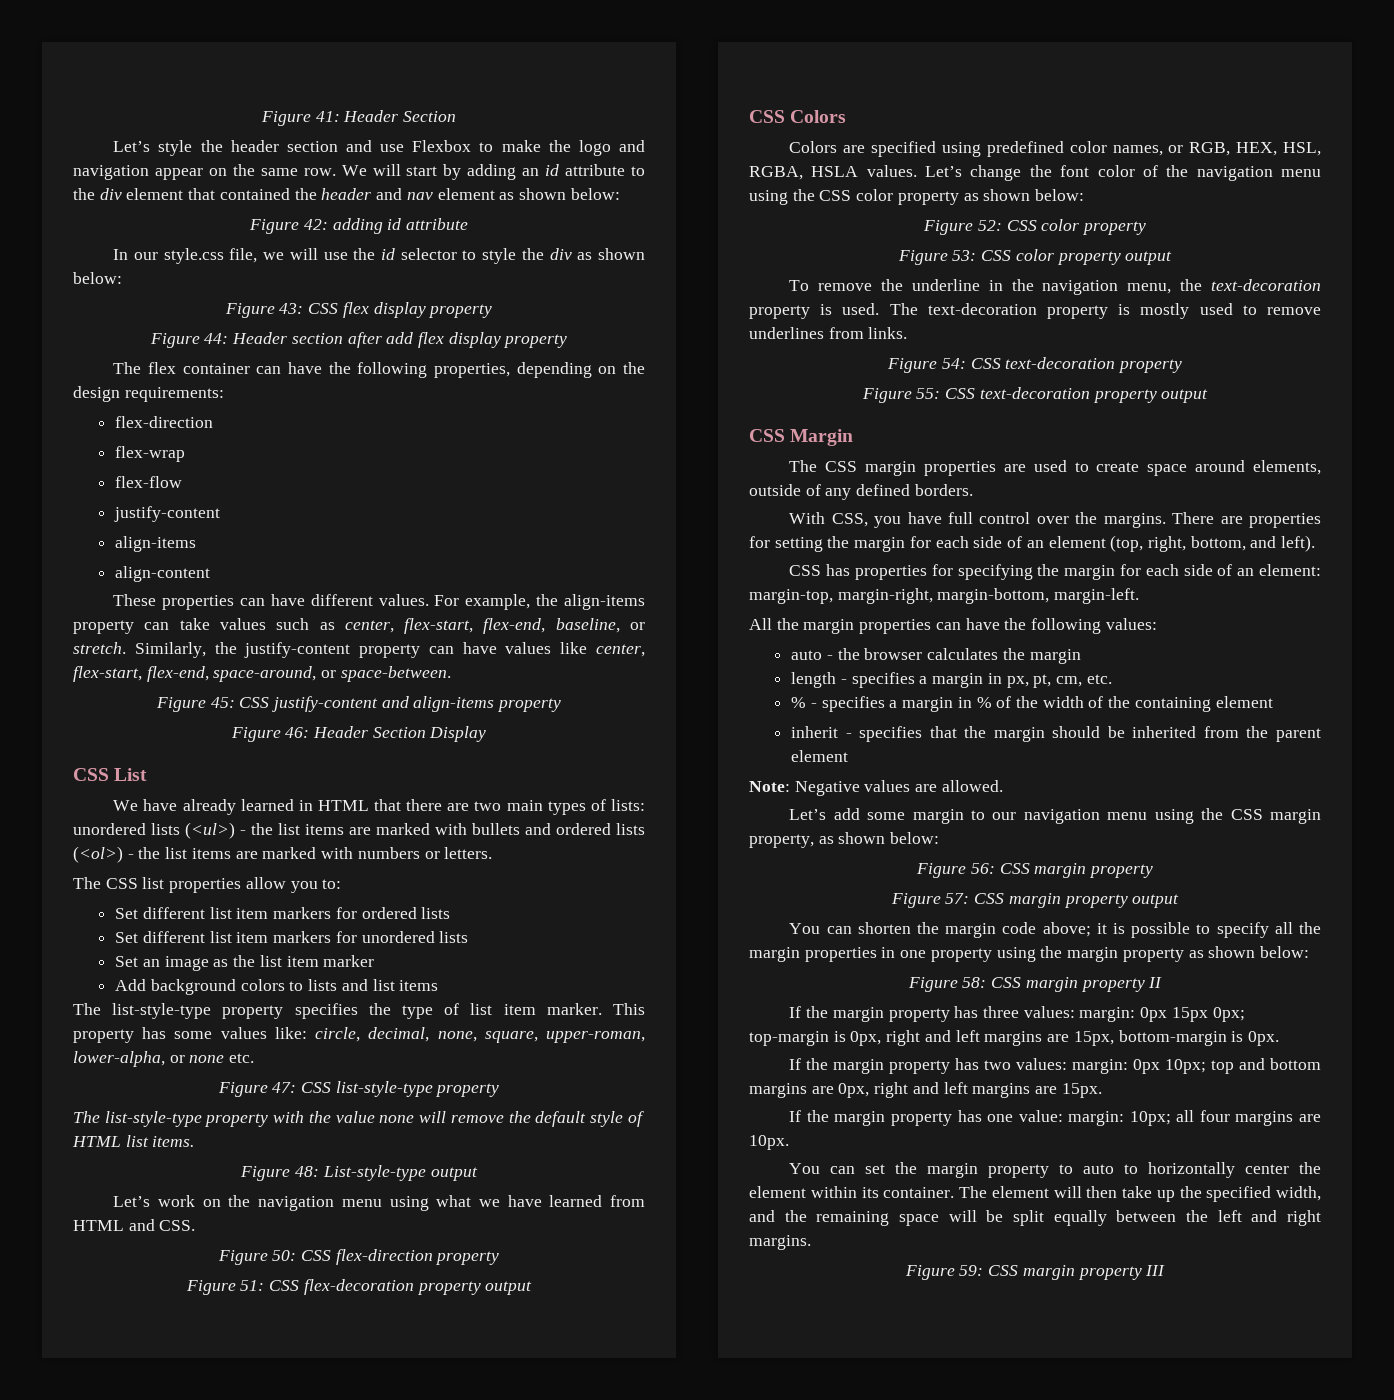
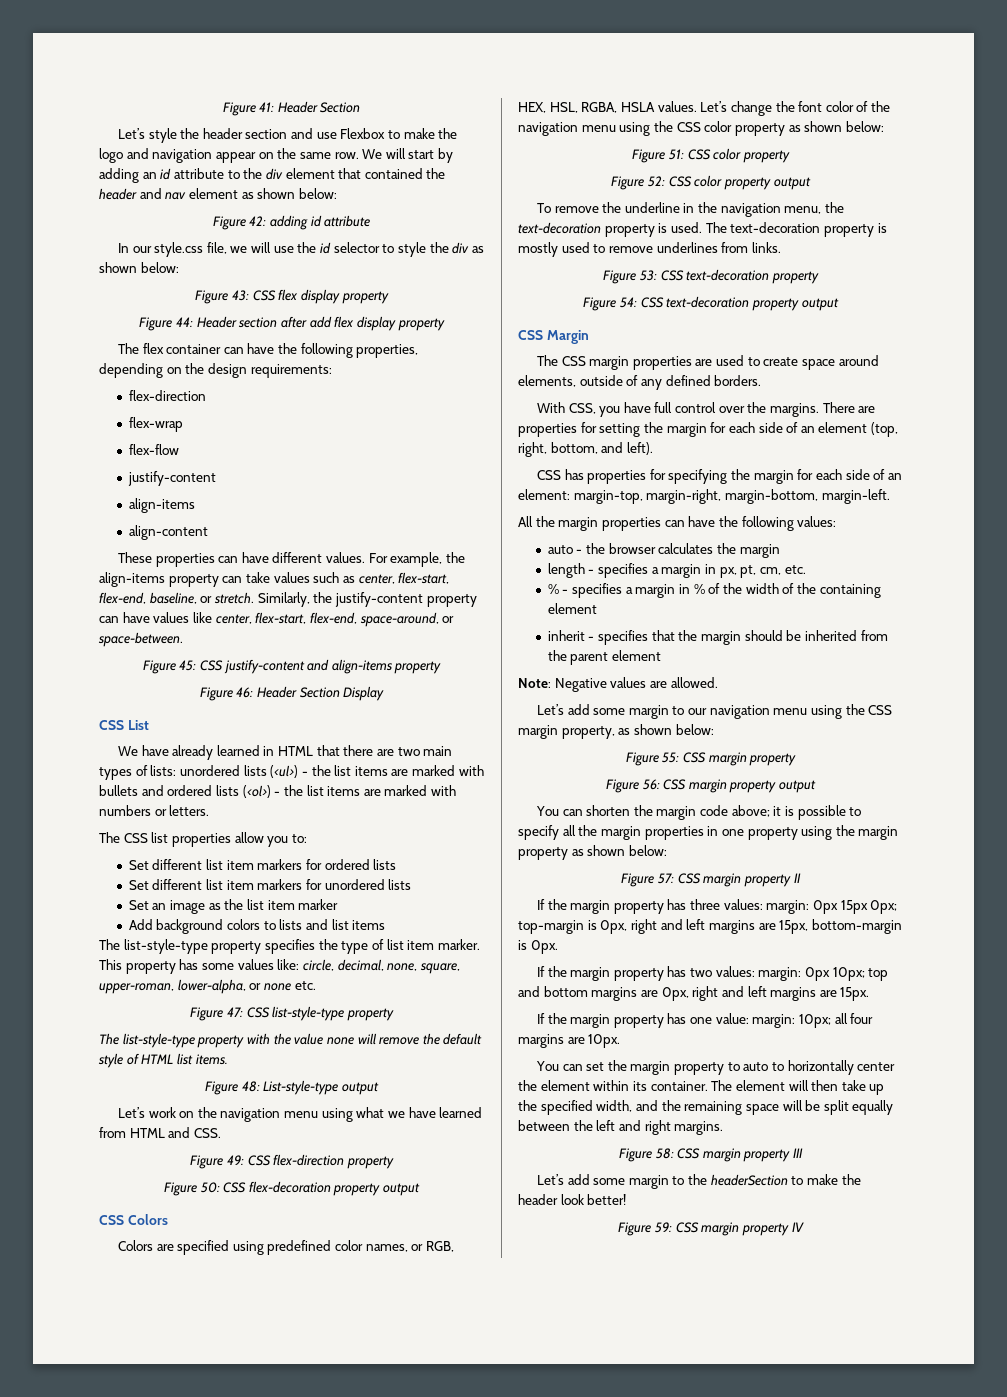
- Figure 50: CSS flex-direction property
+ Figure 49: CSS flex-direction property
- Figure 51: CSS flex-decoration property output
+ Figure 50: CSS flex-decoration property output
- Figure 52: CSS color property
+ Figure 51: CSS color property
- Figure 53: CSS color property output
+ Figure 52: CSS color property output
- Figure 54: CSS text-decoration property
+ Figure 53: CSS text-decoration property
- Figure 55: CSS text-decoration property output
+ Figure 54: CSS text-decoration property output
- Figure 56: CSS margin property
+ Figure 55: CSS margin property
- Figure 57: CSS margin property output
+ Figure 56: CSS margin property output
- Figure 58: CSS margin property II
+ Figure 57: CSS margin property II
+ Figure 58: CSS margin property III
+ Let’s add some margin to the headerSection to make the header look better!
- Figure 59: CSS margin property III
+ Figure 59: CSS margin property IV

